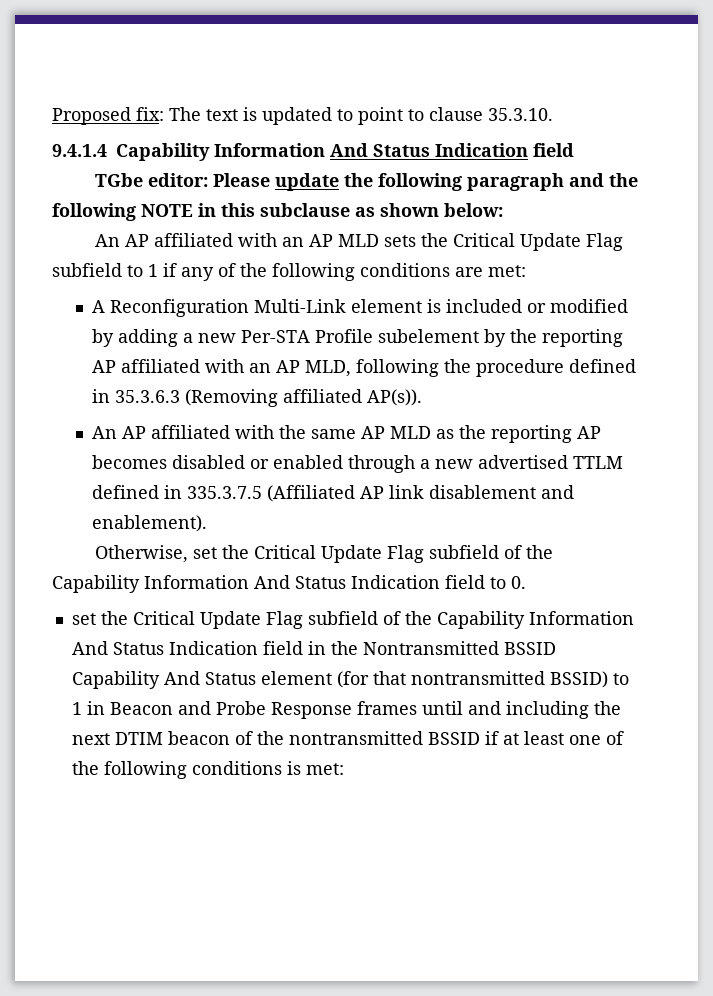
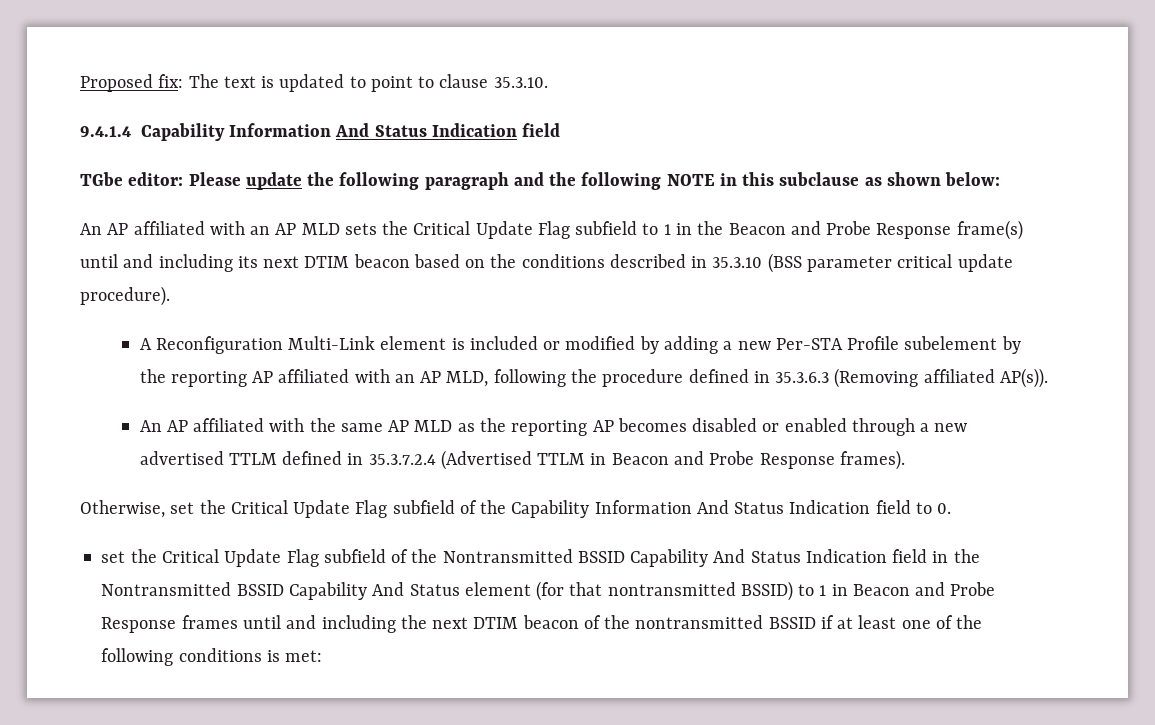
- An AP affiliated with an AP MLD sets the Critical Update Flag subfield to 1 if any of the following conditions are met:
+ An AP affiliated with an AP MLD sets the Critical Update Flag subfield to 1 in the Beacon and Probe Response frame(s) until and including its next DTIM beacon based on the conditions described in 35.3.10 (BSS parameter critical update procedure).
- An AP affiliated with the same AP MLD as the reporting AP becomes disabled or enabled through a new advertised TTLM defined in 335.3.7.5 (Affiliated AP link disablement and enablement).
+ An AP affiliated with the same AP MLD as the reporting AP becomes disabled or enabled through a new advertised TTLM defined in 35.3.7.2.4 (Advertised TTLM in Beacon and Probe Response frames).
- set the Critical Update Flag subfield of the Capability Information And Status Indication field in the Nontransmitted BSSID Capability And Status element (for that nontransmitted BSSID) to 1 in Beacon and Probe Response frames until and including the next DTIM beacon of the nontransmitted BSSID if at least one of the following conditions is met:
+ set the Critical Update Flag subfield of the Nontransmitted BSSID Capability And Status Indication field in the Nontransmitted BSSID Capability And Status element (for that nontransmitted BSSID) to 1 in Beacon and Probe Response frames until and including the next DTIM beacon of the nontransmitted BSSID if at least one of the following conditions is met:

